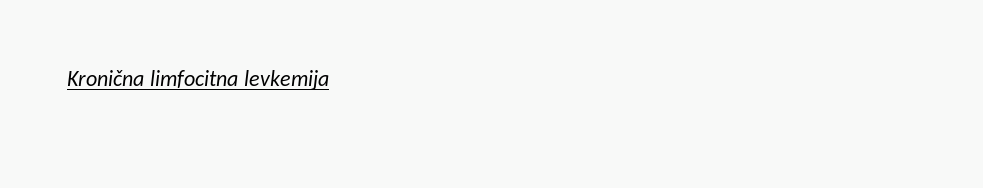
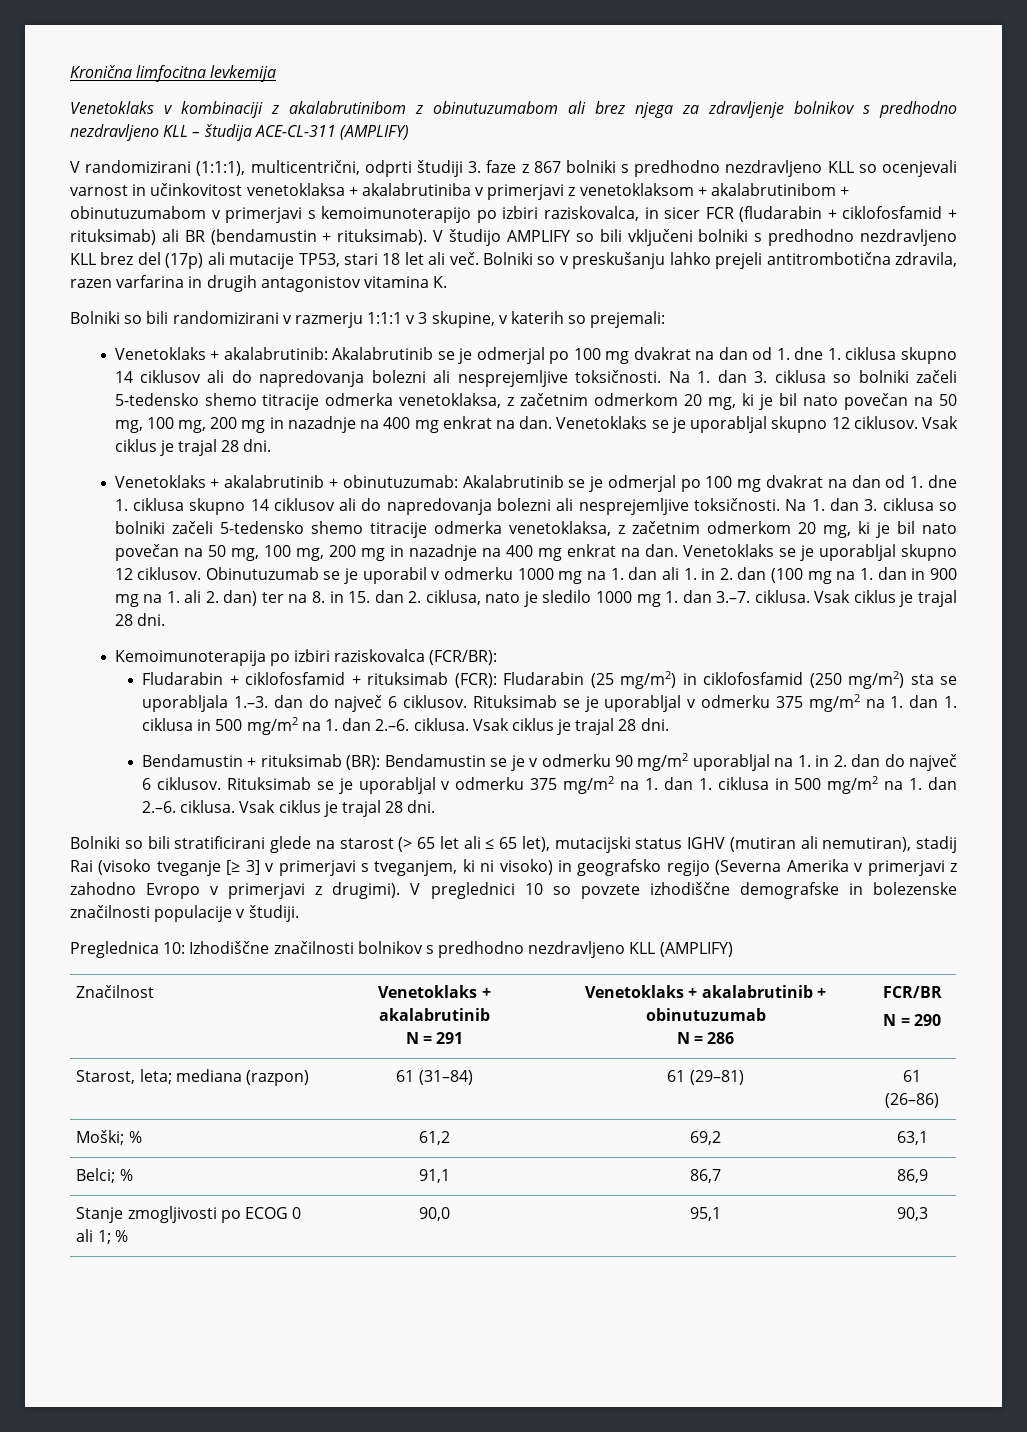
+ Venetoklaks v kombinaciji z akalabrutinibom z obinutuzumabom ali brez njega za zdravljenje bolnikov s predhodno nezdravljeno KLL – študija ACE-CL-311 (AMPLIFY)
+ V randomizirani (1:1:1), multicentrični, odprti študiji 3. faze z 867 bolniki s predhodno nezdravljeno KLL so ocenjevali varnost in učinkovitost venetoklaksa + akalabrutiniba v primerjavi z venetoklaksom + akalabrutinibom + obinutuzumabom v primerjavi s kemoimunoterapijo po izbiri raziskovalca, in sicer FCR (fludarabin + ciklofosfamid + rituksimab) ali BR (bendamustin + rituksimab). V študijo AMPLIFY so bili vključeni bolniki s predhodno nezdravljeno KLL brez del (17p) ali mutacije TP53, stari 18 let ali več. Bolniki so v preskušanju lahko prejeli antitrombotična zdravila, razen varfarina in drugih antagonistov vitamina K.
+ Bolniki so bili randomizirani v razmerju 1:1:1 v 3 skupine, v katerih so prejemali:
+ Venetoklaks + akalabrutinib: Akalabrutinib se je odmerjal po 100 mg dvakrat na dan od 1. dne 1. ciklusa skupno 14 ciklusov ali do napredovanja bolezni ali nesprejemljive toksičnosti. Na 1. dan 3. ciklusa so bolniki začeli 5-tedensko shemo titracije odmerka venetoklaksa, z začetnim odmerkom 20 mg, ki je bil nato povečan na 50 mg, 100 mg, 200 mg in nazadnje na 400 mg enkrat na dan. Venetoklaks se je uporabljal skupno 12 ciklusov. Vsak ciklus je trajal 28 dni.
+ Venetoklaks + akalabrutinib + obinutuzumab: Akalabrutinib se je odmerjal po 100 mg dvakrat na dan od 1. dne 1. ciklusa skupno 14 ciklusov ali do napredovanja bolezni ali nesprejemljive toksičnosti. Na 1. dan 3. ciklusa so bolniki začeli 5-tedensko shemo titracije odmerka venetoklaksa, z začetnim odmerkom 20 mg, ki je bil nato povečan na 50 mg, 100 mg, 200 mg in nazadnje na 400 mg enkrat na dan. Venetoklaks se je uporabljal skupno 12 ciklusov. Obinutuzumab se je uporabil v odmerku 1000 mg na 1. dan ali 1. in 2. dan (100 mg na 1. dan in 900 mg na 1. ali 2. dan) ter na 8. in 15. dan 2. ciklusa, nato je sledilo 1000 mg 1. dan 3.–7. ciklusa. Vsak ciklus je trajal 28 dni.
+ Kemoimunoterapija po izbiri raziskovalca (FCR/BR):
+ Fludarabin + ciklofosfamid + rituksimab (FCR): Fludarabin (25 mg/m2) in ciklofosfamid (250 mg/m2) sta se uporabljala 1.–3. dan do največ 6 ciklusov. Rituksimab se je uporabljal v odmerku 375 mg/m2 na 1. dan 1. ciklusa in 500 mg/m2 na 1. dan 2.–6. ciklusa. Vsak ciklus je trajal 28 dni.
+ Bendamustin + rituksimab (BR): Bendamustin se je v odmerku 90 mg/m2 uporabljal na 1. in 2. dan do največ 6 ciklusov. Rituksimab se je uporabljal v odmerku 375 mg/m2 na 1. dan 1. ciklusa in 500 mg/m2 na 1. dan 2.–6. ciklusa. Vsak ciklus je trajal 28 dni.
+ Bolniki so bili stratificirani glede na starost (> 65 let ali ≤ 65 let), mutacijski status IGHV (mutiran ali nemutiran), stadij Rai (visoko tveganje [≥ 3] v primerjavi s tveganjem, ki ni visoko) in geografsko regijo (Severna Amerika v primerjavi z zahodno Evropo v primerjavi z drugimi). V preglednici 10 so povzete izhodiščne demografske in bolezenske značilnosti populacije v študiji.
+ Preglednica 10: Izhodiščne značilnosti bolnikov s predhodno nezdravljeno KLL (AMPLIFY)
+ Značilnost | Venetoklaks + akalabrutinib
+ N = 291 | Venetoklaks + akalabrutinib + obinutuzumab
+ N = 286 | FCR/BR
+ N = 290
+ Starost, leta; mediana (razpon) | 61 (31–84) | 61 (29–81) | 61 (26–86)
+ Moški; % | 61,2 | 69,2 | 63,1
+ Belci; % | 91,1 | 86,7 | 86,9
+ Stanje zmogljivosti po ECOG 0 ali 1; % | 90,0 | 95,1 | 90,3

